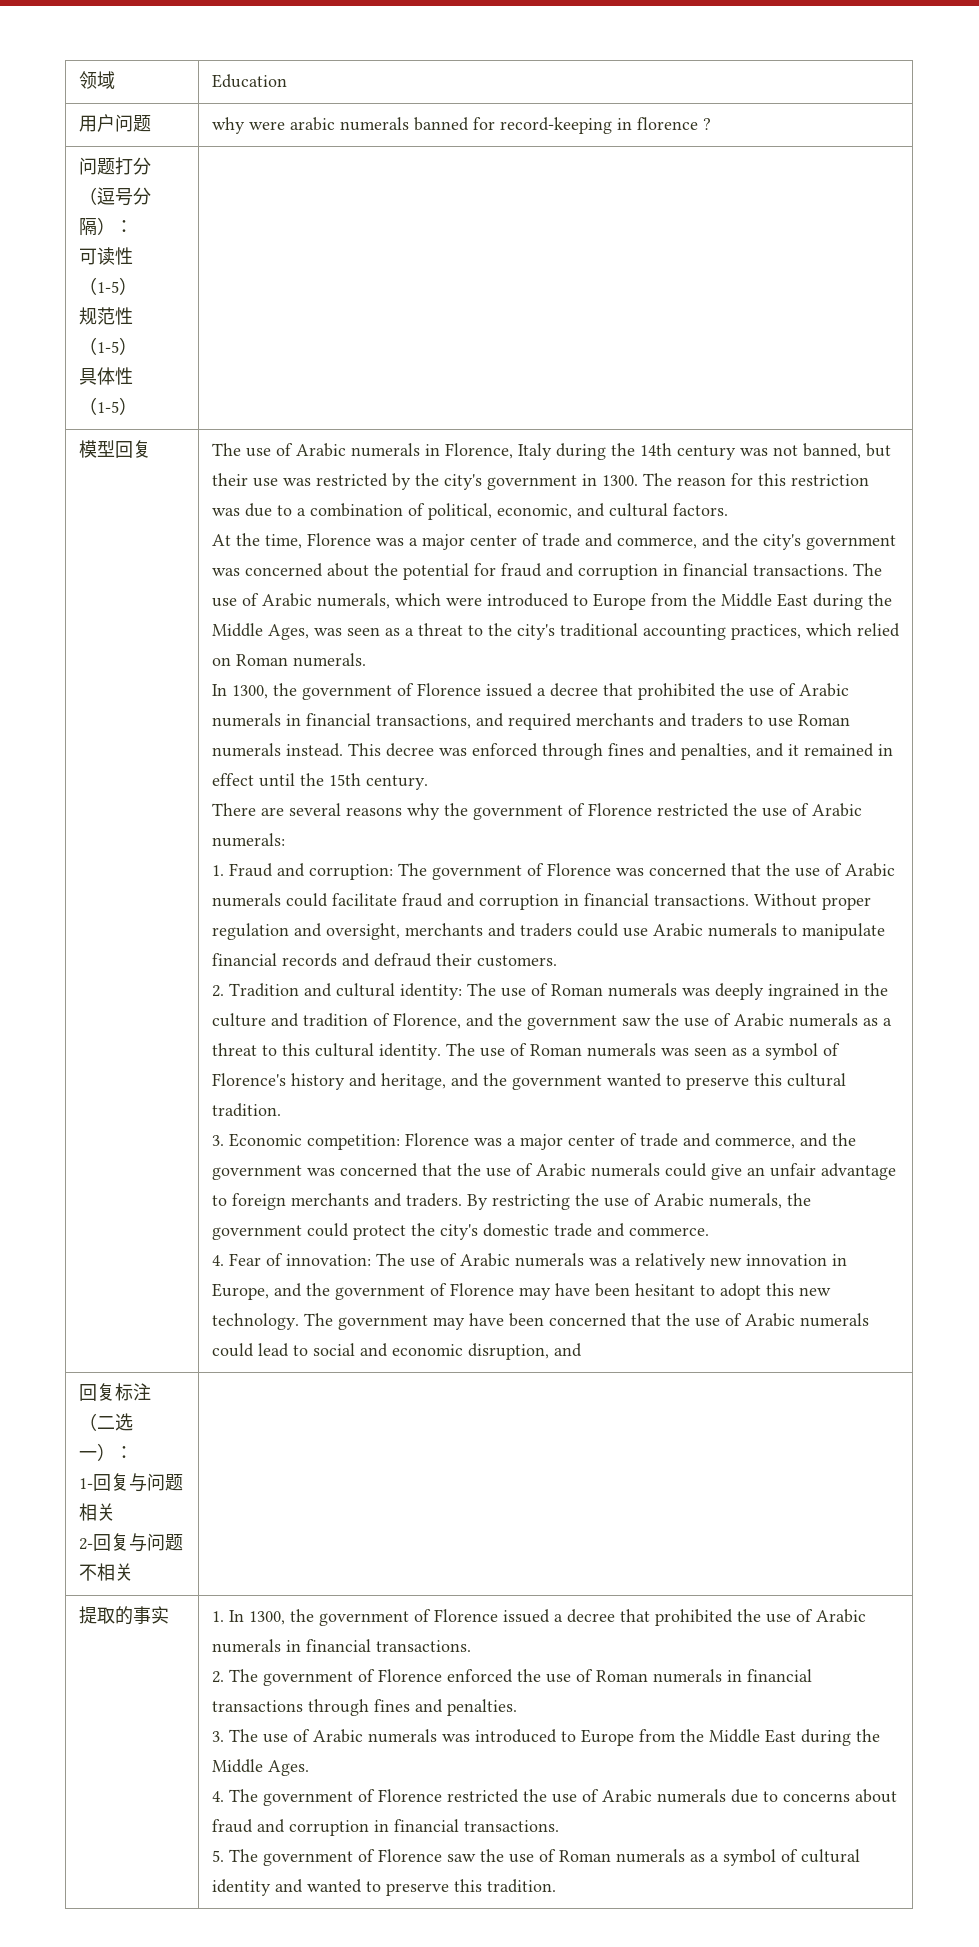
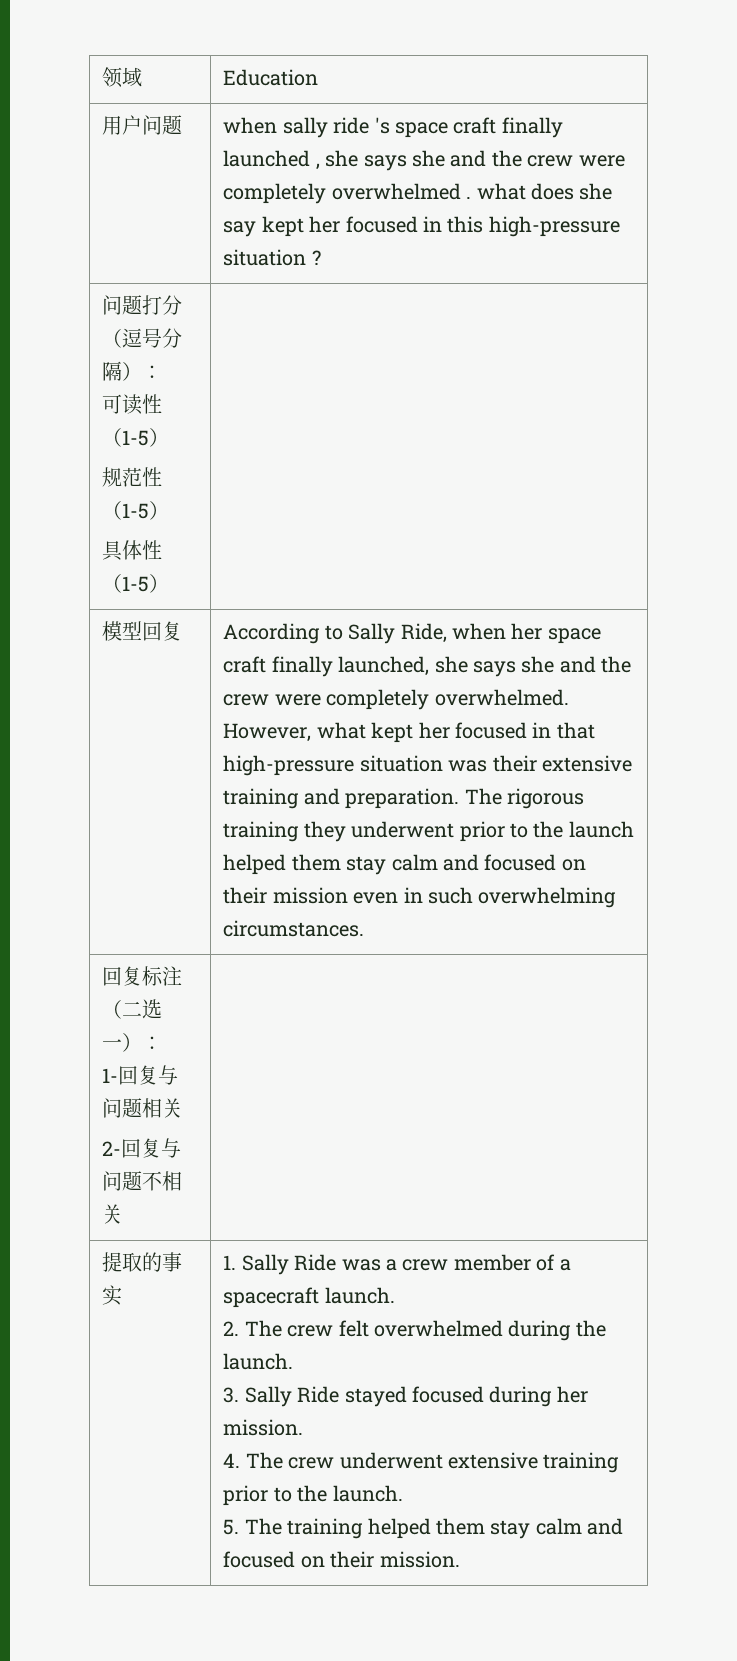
- 用户问题 | why were arabic numerals banned for record-keeping in florence ?
+ 用户问题 | when sally ride 's space craft finally launched , she says she and the crew were completely overwhelmed . what does she say kept her focused in this high-pressure situation ?
- The use of Arabic numerals in Florence, Italy during the 14th century was not banned, but their use was restricted by the city's government in 1300. The reason for this restriction was due to a combination of political, economic, and cultural factors.
- At the time, Florence was a major center of trade and commerce, and the city's government was concerned about the potential for fraud and corruption in financial transactions. The use of Arabic numerals, which were introduced to Europe from the Middle East during the Middle Ages, was seen as a threat to the city's traditional accounting practices, which relied on Roman numerals.
- In 1300, the government of Florence issued a decree that prohibited the use of Arabic numerals in financial transactions, and required merchants and traders to use Roman numerals instead. This decree was enforced through fines and penalties, and it remained in effect until the 15th century.
- There are several reasons why the government of Florence restricted the use of Arabic numerals:
- 1. Fraud and corruption: The government of Florence was concerned that the use of Arabic numerals could facilitate fraud and corruption in financial transactions. Without proper regulation and oversight, merchants and traders could use Arabic numerals to manipulate financial records and defraud their customers.
- 2. Tradition and cultural identity: The use of Roman numerals was deeply ingrained in the culture and tradition of Florence, and the government saw the use of Arabic numerals as a threat to this cultural identity. The use of Roman numerals was seen as a symbol of Florence's history and heritage, and the government wanted to preserve this cultural tradition.
- 3. Economic competition: Florence was a major center of trade and commerce, and the government was concerned that the use of Arabic numerals could give an unfair advantage to foreign merchants and traders. By restricting the use of Arabic numerals, the government could protect the city's domestic trade and commerce.
- 4. Fear of innovation: The use of Arabic numerals was a relatively new innovation in Europe, and the government of Florence may have been hesitant to adopt this new technology. The government may have been concerned that the use of Arabic numerals could lead to social and economic disruption, and
+ According to Sally Ride, when her space craft finally launched, she says she and the crew were completely overwhelmed. However, what kept her focused in that high-pressure situation was their extensive training and preparation. The rigorous training they underwent prior to the launch helped them stay calm and focused on their mission even in such overwhelming circumstances.
- 1. In 1300, the government of Florence issued a decree that prohibited the use of Arabic numerals in financial transactions.
- 2. The government of Florence enforced the use of Roman numerals in financial transactions through fines and penalties.
- 3. The use of Arabic numerals was introduced to Europe from the Middle East during the Middle Ages.
- 4. The government of Florence restricted the use of Arabic numerals due to concerns about fraud and corruption in financial transactions.
- 5. The government of Florence saw the use of Roman numerals as a symbol of cultural identity and wanted to preserve this tradition.
+ 1. Sally Ride was a crew member of a spacecraft launch.
+ 2. The crew felt overwhelmed during the launch.
+ 3. Sally Ride stayed focused during her mission.
+ 4. The crew underwent extensive training prior to the launch.
+ 5. The training helped them stay calm and focused on their mission.

